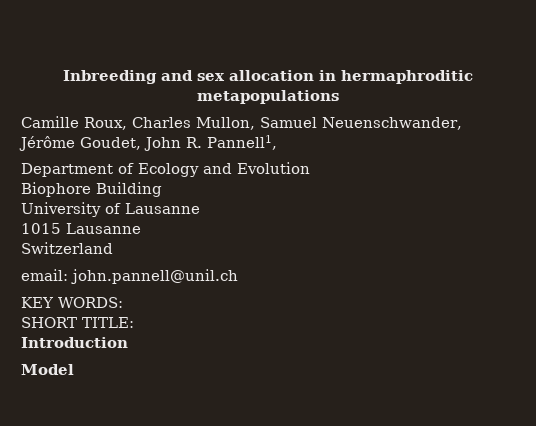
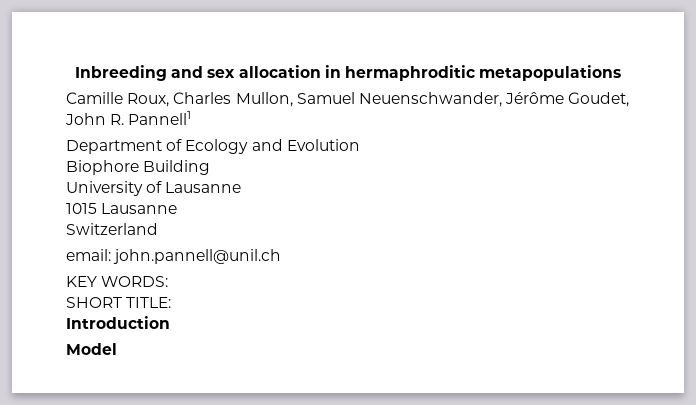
- Camille Roux, Charles Mullon, Samuel Neuenschwander, Jérôme Goudet, John R. Pannell1,
+ Camille Roux, Charles Mullon, Samuel Neuenschwander, Jérôme Goudet, John R. Pannell1

